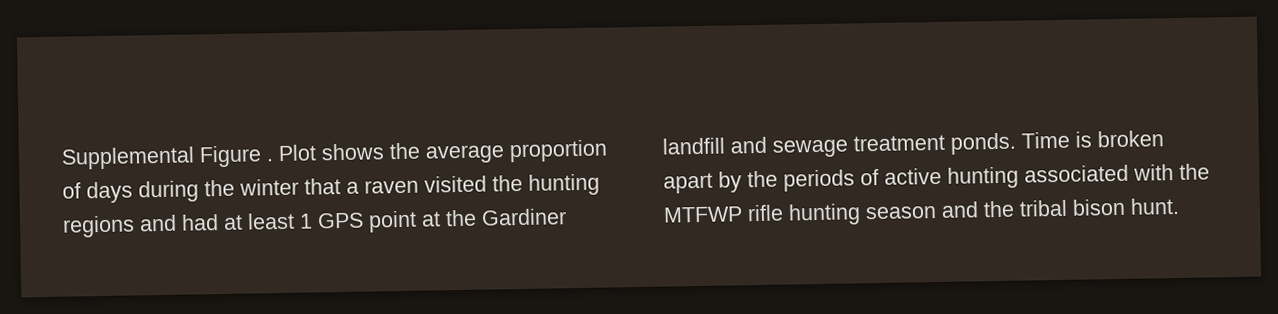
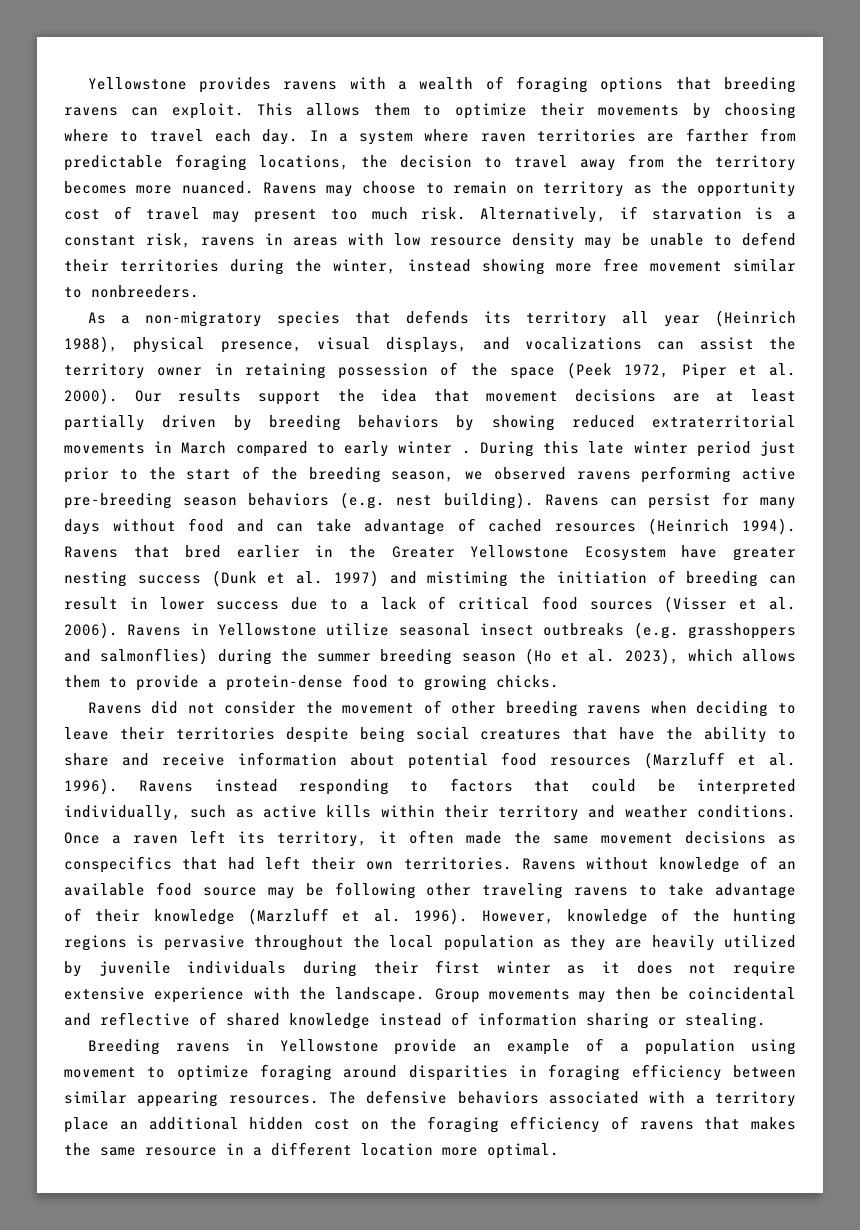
- Supplemental Figure . Plot shows the average proportion of days during the winter that a raven visited the hunting regions and had at least 1 GPS point at the Gardiner landfill and sewage treatment ponds. Time is broken apart by the periods of active hunting associated with the MTFWP rifle hunting season and the tribal bison hunt.
+ Yellowstone provides ravens with a wealth of foraging options that breeding ravens can exploit. This allows them to optimize their movements by choosing where to travel each day. In a system where raven territories are farther from predictable foraging locations, the decision to travel away from the territory becomes more nuanced. Ravens may choose to remain on territory as the opportunity cost of travel may present too much risk. Alternatively, if starvation is a constant risk, ravens in areas with low resource density may be unable to defend their territories during the winter, instead showing more free movement similar to nonbreeders.
+ As a non-migratory species that defends its territory all year (Heinrich 1988), physical presence, visual displays, and vocalizations can assist the territory owner in retaining possession of the space (Peek 1972, Piper et al. 2000). Our results support the idea that movement decisions are at least partially driven by breeding behaviors by showing reduced extraterritorial movements in March compared to early winter . During this late winter period just prior to the start of the breeding season, we observed ravens performing active pre-breeding season behaviors (e.g. nest building). Ravens can persist for many days without food and can take advantage of cached resources (Heinrich 1994). Ravens that bred earlier in the Greater Yellowstone Ecosystem have greater nesting success (Dunk et al. 1997) and mistiming the initiation of breeding can result in lower success due to a lack of critical food sources (Visser et al. 2006). Ravens in Yellowstone utilize seasonal insect outbreaks (e.g. grasshoppers and salmonflies) during the summer breeding season (Ho et al. 2023), which allows them to provide a protein-dense food to growing chicks.
+ Ravens did not consider the movement of other breeding ravens when deciding to leave their territories despite being social creatures that have the ability to share and receive information about potential food resources (Marzluff et al. 1996). Ravens instead responding to factors that could be interpreted individually, such as active kills within their territory and weather conditions. Once a raven left its territory, it often made the same movement decisions as conspecifics that had left their own territories. Ravens without knowledge of an available food source may be following other traveling ravens to take advantage of their knowledge (Marzluff et al. 1996). However, knowledge of the hunting regions is pervasive throughout the local population as they are heavily utilized by juvenile individuals during their first winter as it does not require extensive experience with the landscape. Group movements may then be coincidental and reflective of shared knowledge instead of information sharing or stealing.
+ Breeding ravens in Yellowstone provide an example of a population using movement to optimize foraging around disparities in foraging efficiency between similar appearing resources. The defensive behaviors associated with a territory place an additional hidden cost on the foraging efficiency of ravens that makes the same resource in a different location more optimal.

